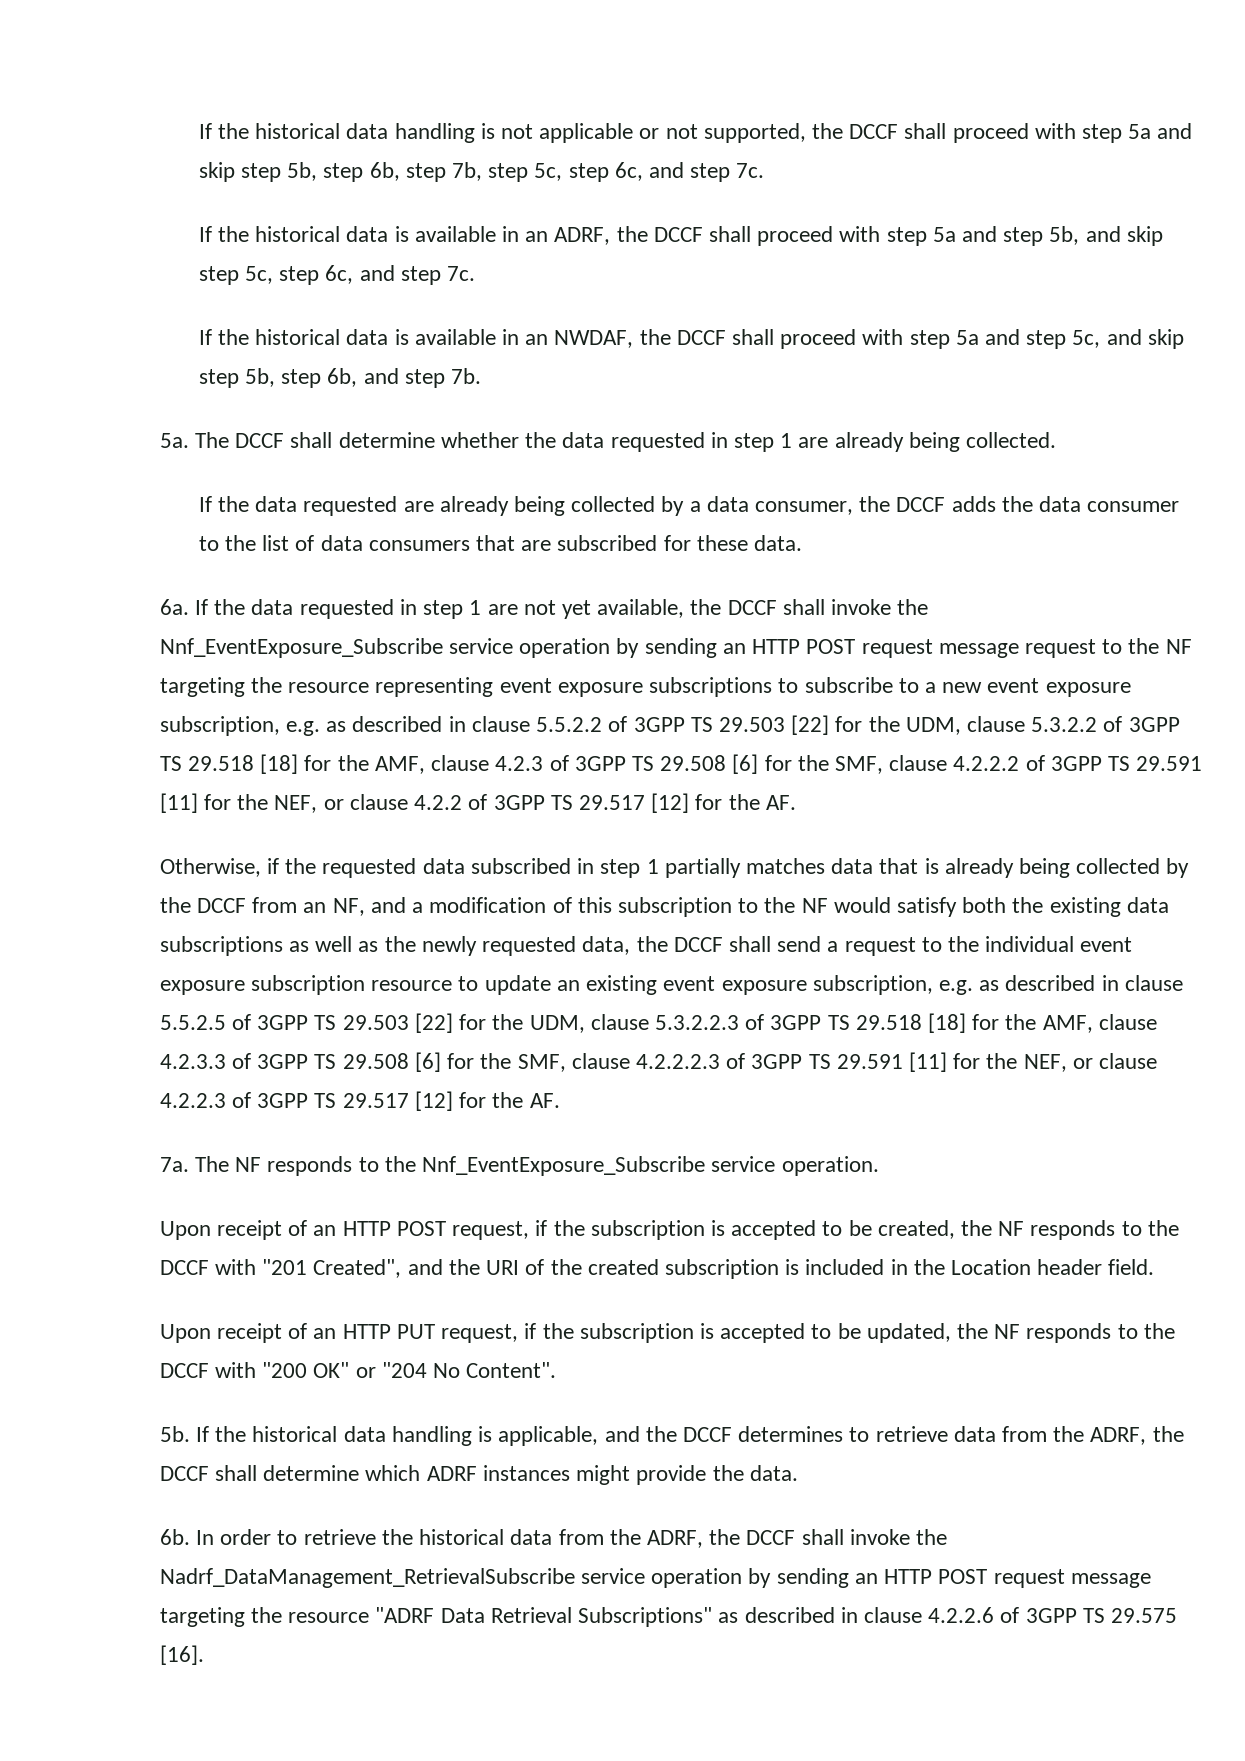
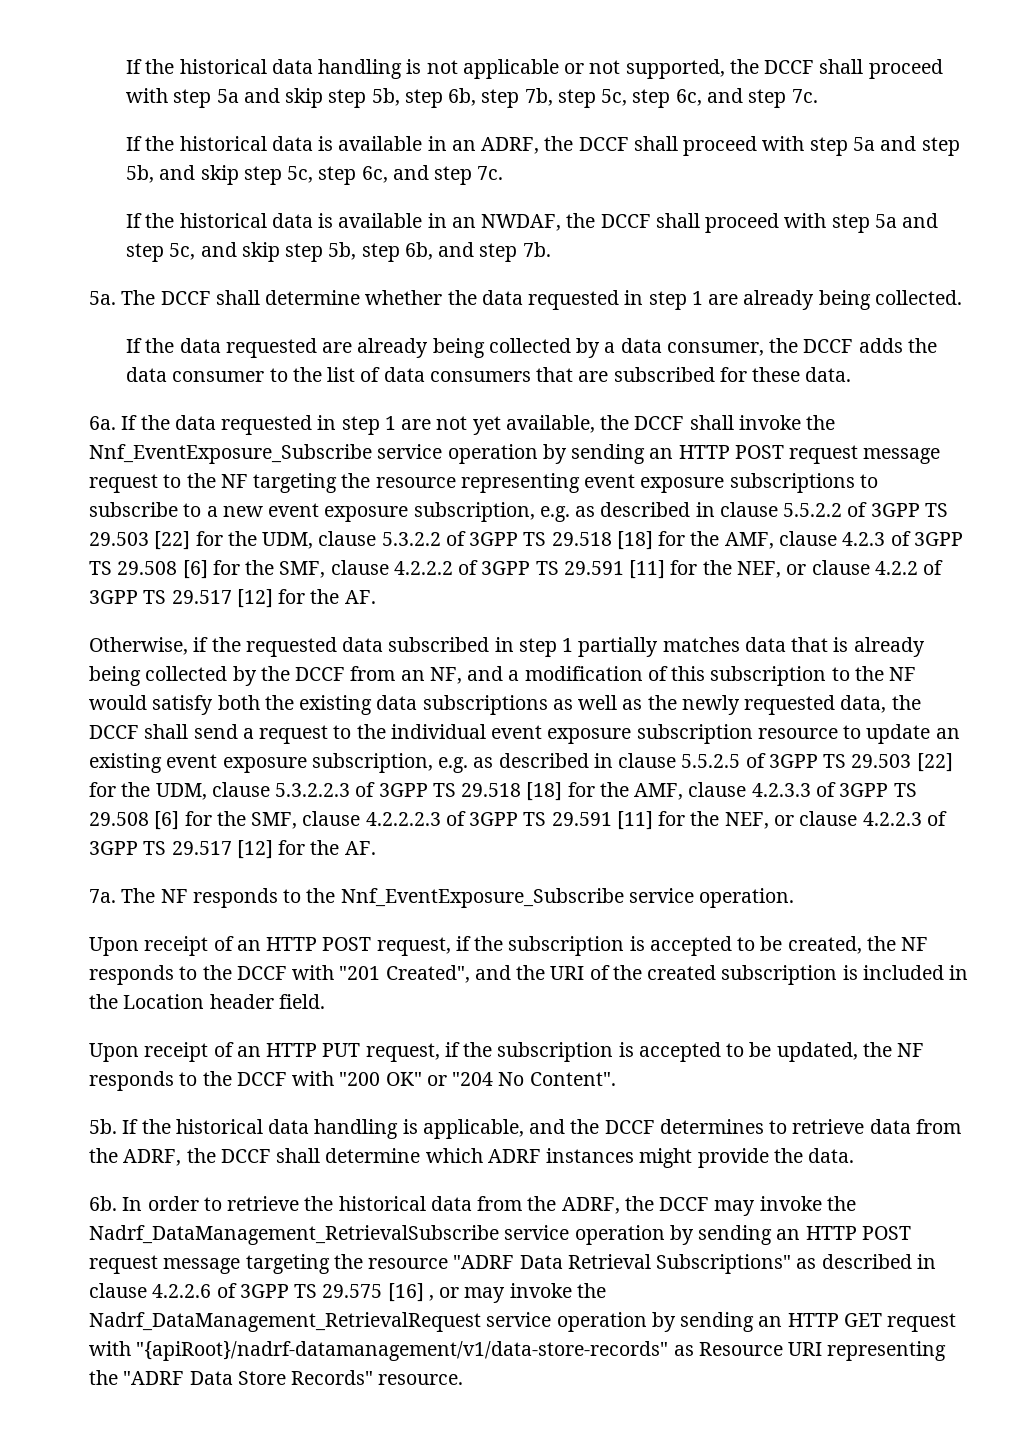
- In order to retrieve the historical data from the ADRF, the DCCF shall invoke the Nadrf_DataManagement_RetrievalSubscribe service operation by sending an HTTP POST request message targeting the resource "ADRF Data Retrieval Subscriptions" as described in clause 4.2.2.6 of 3GPP TS 29.575 [16].
+ In order to retrieve the historical data from the ADRF, the DCCF may invoke the Nadrf_DataManagement_RetrievalSubscribe service operation by sending an HTTP POST request message targeting the resource "ADRF Data Retrieval Subscriptions" as described in clause 4.2.2.6 of 3GPP TS 29.575 [16] , or may invoke the Nadrf_DataManagement_RetrievalRequest service operation by sending an HTTP GET request with "{apiRoot}/nadrf-datamanagement/v1/data-store-records" as Resource URI representing the "ADRF Data Store Records" resource.

